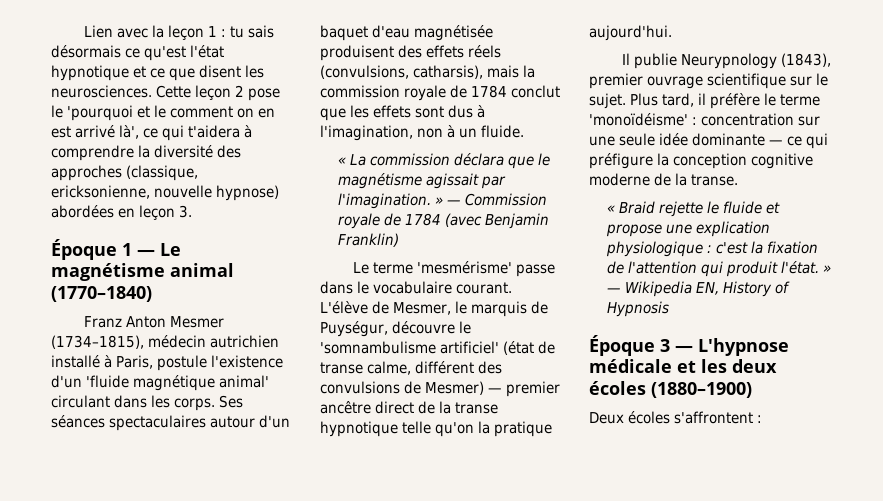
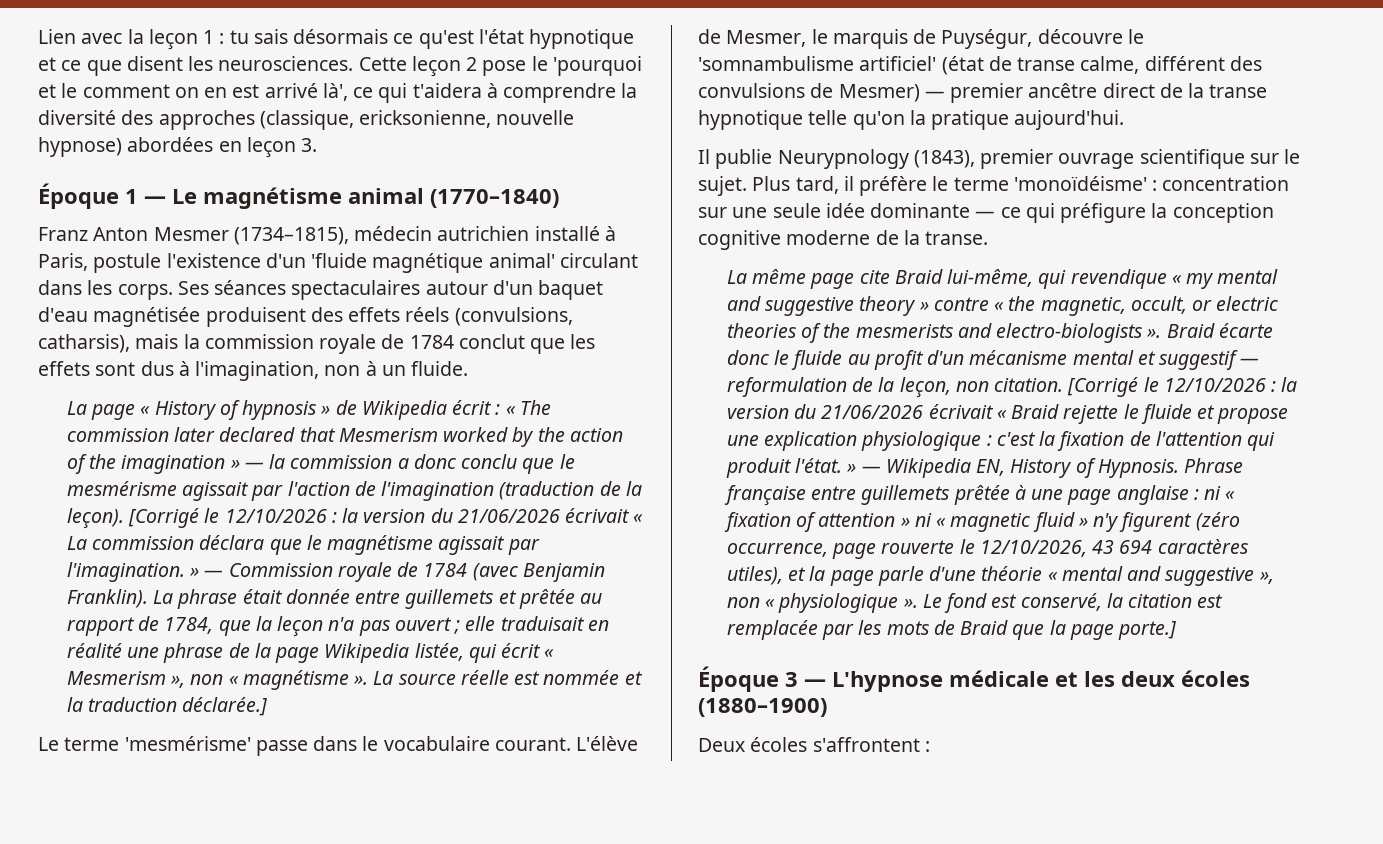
- « La commission déclara que le magnétisme agissait par l'imagination. » — Commission royale de 1784 (avec Benjamin Franklin)
+ La page « History of hypnosis » de Wikipedia écrit : « The commission later declared that Mesmerism worked by the action of the imagination » — la commission a donc conclu que le mesmérisme agissait par l'action de l'imagination (traduction de la leçon). [Corrigé le 12/10/2026 : la version du 21/06/2026 écrivait « La commission déclara que le magnétisme agissait par l'imagination. » — Commission royale de 1784 (avec Benjamin Franklin). La phrase était donnée entre guillemets et prêtée au rapport de 1784, que la leçon n'a pas ouvert ; elle traduisait en réalité une phrase de la page Wikipedia listée, qui écrit « Mesmerism », non « magnétisme ». La source réelle est nommée et la traduction déclarée.]
- « Braid rejette le fluide et propose une explication physiologique : c'est la fixation de l'attention qui produit l'état. » — Wikipedia EN, History of Hypnosis
+ La même page cite Braid lui-même, qui revendique « my mental and suggestive theory » contre « the magnetic, occult, or electric theories of the mesmerists and electro-biologists ». Braid écarte donc le fluide au profit d'un mécanisme mental et suggestif — reformulation de la leçon, non citation. [Corrigé le 12/10/2026 : la version du 21/06/2026 écrivait « Braid rejette le fluide et propose une explication physiologique : c'est la fixation de l'attention qui produit l'état. » — Wikipedia EN, History of Hypnosis. Phrase française entre guillemets prêtée à une page anglaise : ni « fixation of attention » ni « magnetic fluid » n'y figurent (zéro occurrence, page rouverte le 12/10/2026, 43 694 caractères utiles), et la page parle d'une théorie « mental and suggestive », non « physiologique ». Le fond est conservé, la citation est remplacée par les mots de Braid que la page porte.]

